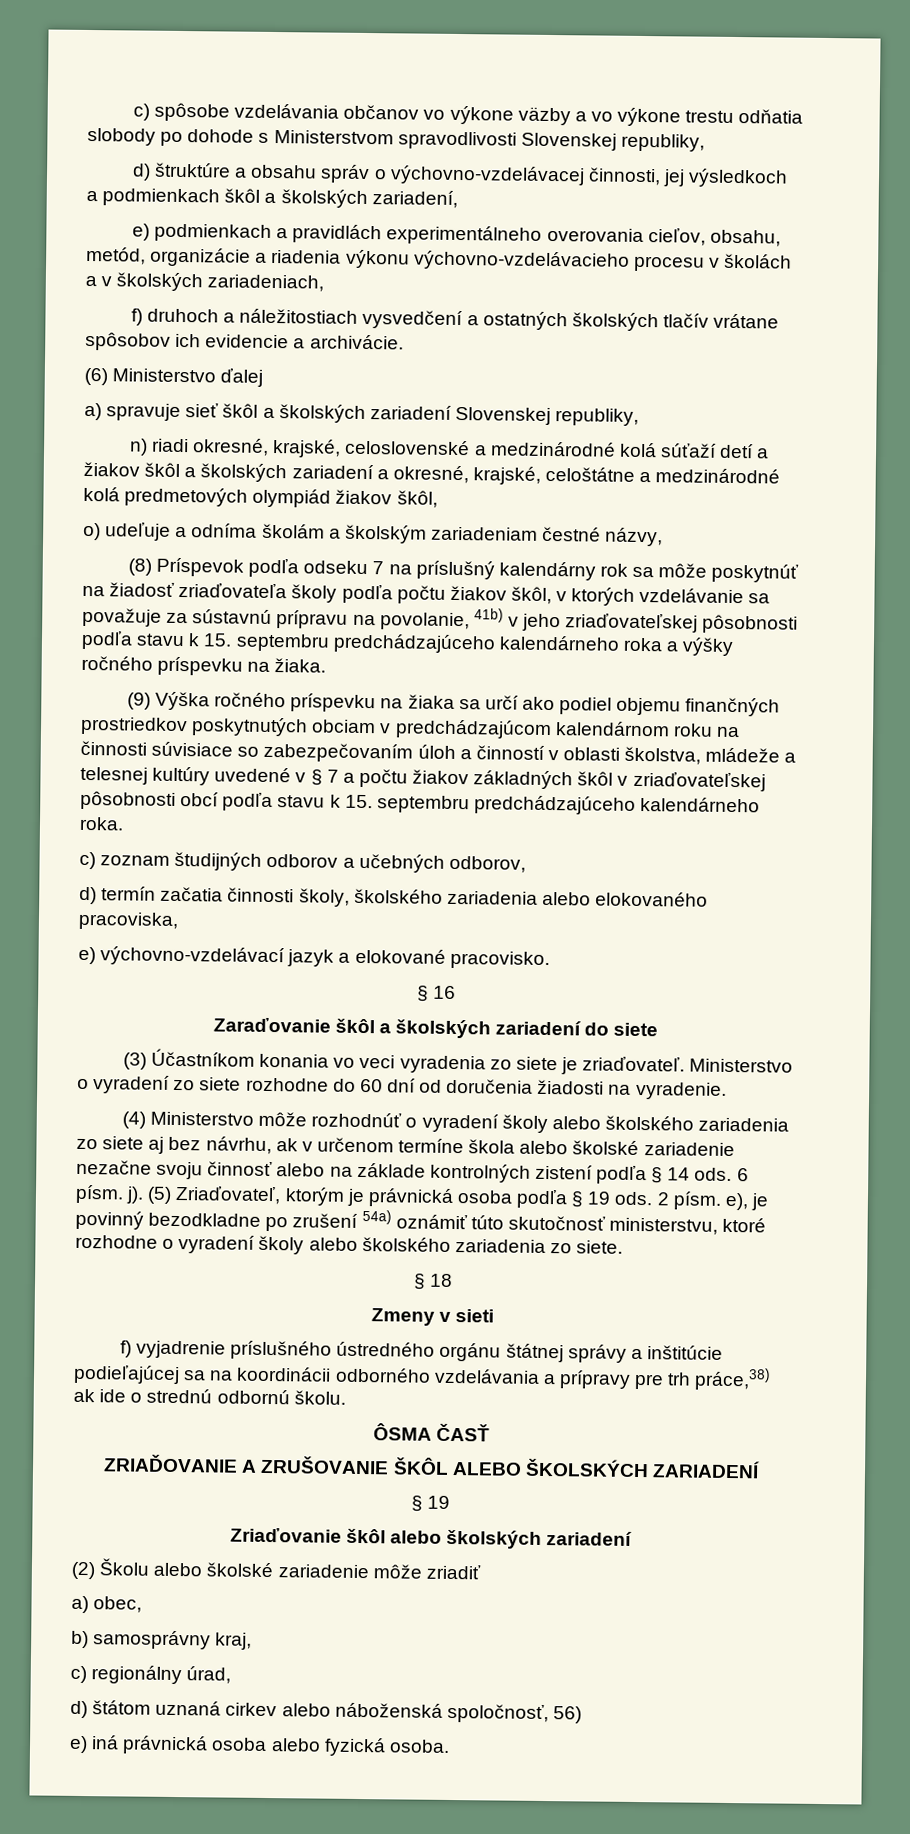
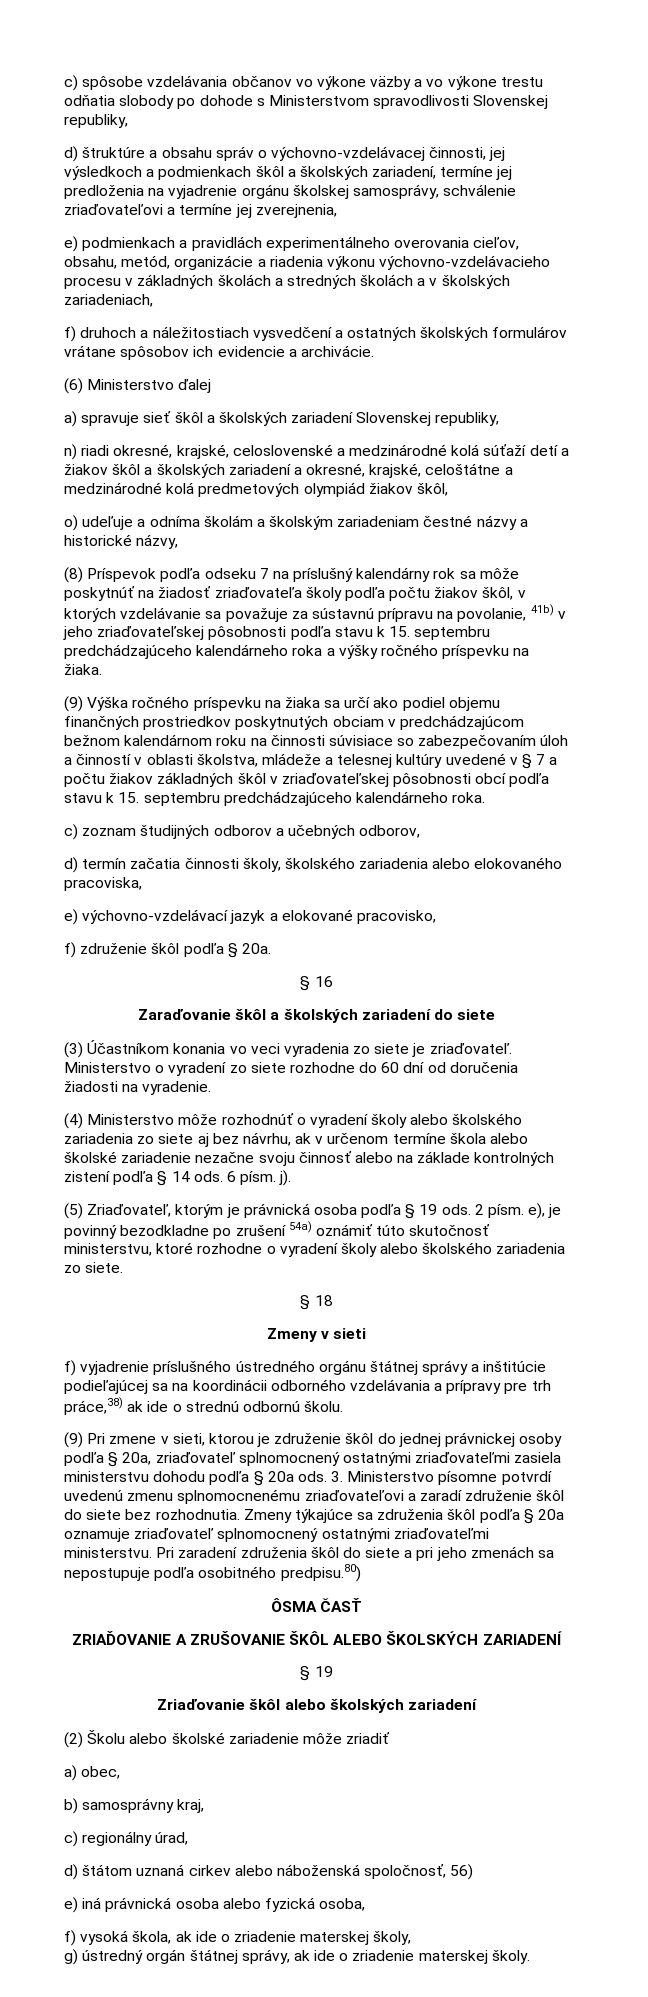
- d) štruktúre a obsahu správ o výchovno-vzdelávacej činnosti, jej výsledkoch a podmienkach škôl a školských zariadení,
+ d) štruktúre a obsahu správ o výchovno-vzdelávacej činnosti, jej výsledkoch a podmienkach škôl a školských zariadení, termíne jej predloženia na vyjadrenie orgánu školskej samosprávy, schválenie zriaďovateľovi a termíne jej zverejnenia,
- e) podmienkach a pravidlách experimentálneho overovania cieľov, obsahu, metód, organizácie a riadenia výkonu výchovno-vzdelávacieho procesu v školách a v školských zariadeniach,
+ e) podmienkach a pravidlách experimentálneho overovania cieľov, obsahu, metód, organizácie a riadenia výkonu výchovno-vzdelávacieho procesu v základných školách a stredných školách a v školských zariadeniach,
- f) druhoch a náležitostiach vysvedčení a ostatných školských tlačív vrátane spôsobov ich evidencie a archivácie.
+ f) druhoch a náležitostiach vysvedčení a ostatných školských formulárov vrátane spôsobov ich evidencie a archivácie.
- o) udeľuje a odníma školám a školským zariadeniam čestné názvy,
+ o) udeľuje a odníma školám a školským zariadeniam čestné názvy a historické názvy,
- (9) Výška ročného príspevku na žiaka sa určí ako podiel objemu finančných prostriedkov poskytnutých obciam v predchádzajúcom kalendárnom roku na činnosti súvisiace so zabezpečovaním úloh a činností v oblasti školstva, mládeže a telesnej kultúry uvedené v § 7 a počtu žiakov základných škôl v zriaďovateľskej pôsobnosti obcí podľa stavu k 15. septembru predchádzajúceho kalendárneho roka.
+ (9) Výška ročného príspevku na žiaka sa určí ako podiel objemu finančných prostriedkov poskytnutých obciam v predchádzajúcom bežnom kalendárnom roku na činnosti súvisiace so zabezpečovaním úloh a činností v oblasti školstva, mládeže a telesnej kultúry uvedené v § 7 a počtu žiakov základných škôl v zriaďovateľskej pôsobnosti obcí podľa stavu k 15. septembru predchádzajúceho kalendárneho roka.
- e) výchovno-vzdelávací jazyk a elokované pracovisko.
+ e) výchovno-vzdelávací jazyk a elokované pracovisko,
+ f) združenie škôl podľa § 20a.
- 6 písm. j). (5) Zriaďovateľ, ktorým je právnická osoba podľa § 19 ods.
+ 6 písm. j).
+ (5) Zriaďovateľ, ktorým je právnická osoba podľa § 19 ods.
+ (9) Pri zmene v sieti, ktorou je združenie škôl do jednej právnickej osoby podľa § 20a, zriaďovateľ splnomocnený ostatnými zriaďovateľmi zasiela ministerstvu dohodu podľa § 20a ods. 3. Ministerstvo písomne potvrdí uvedenú zmenu splnomocnenému zriaďovateľovi a zaradí združenie škôl do siete bez rozhodnutia. Zmeny týkajúce sa združenia škôl podľa § 20a oznamuje zriaďovateľ splnomocnený ostatnými zriaďovateľmi ministerstvu. Pri zaradení združenia škôl do siete a pri jeho zmenách sa nepostupuje podľa osobitného predpisu.80)
- e) iná právnická osoba alebo fyzická osoba.
+ e) iná právnická osoba alebo fyzická osoba,
+ f) vysoká škola, ak ide o zriadenie materskej školy,
+ g) ústredný orgán štátnej správy, ak ide o zriadenie materskej školy.

